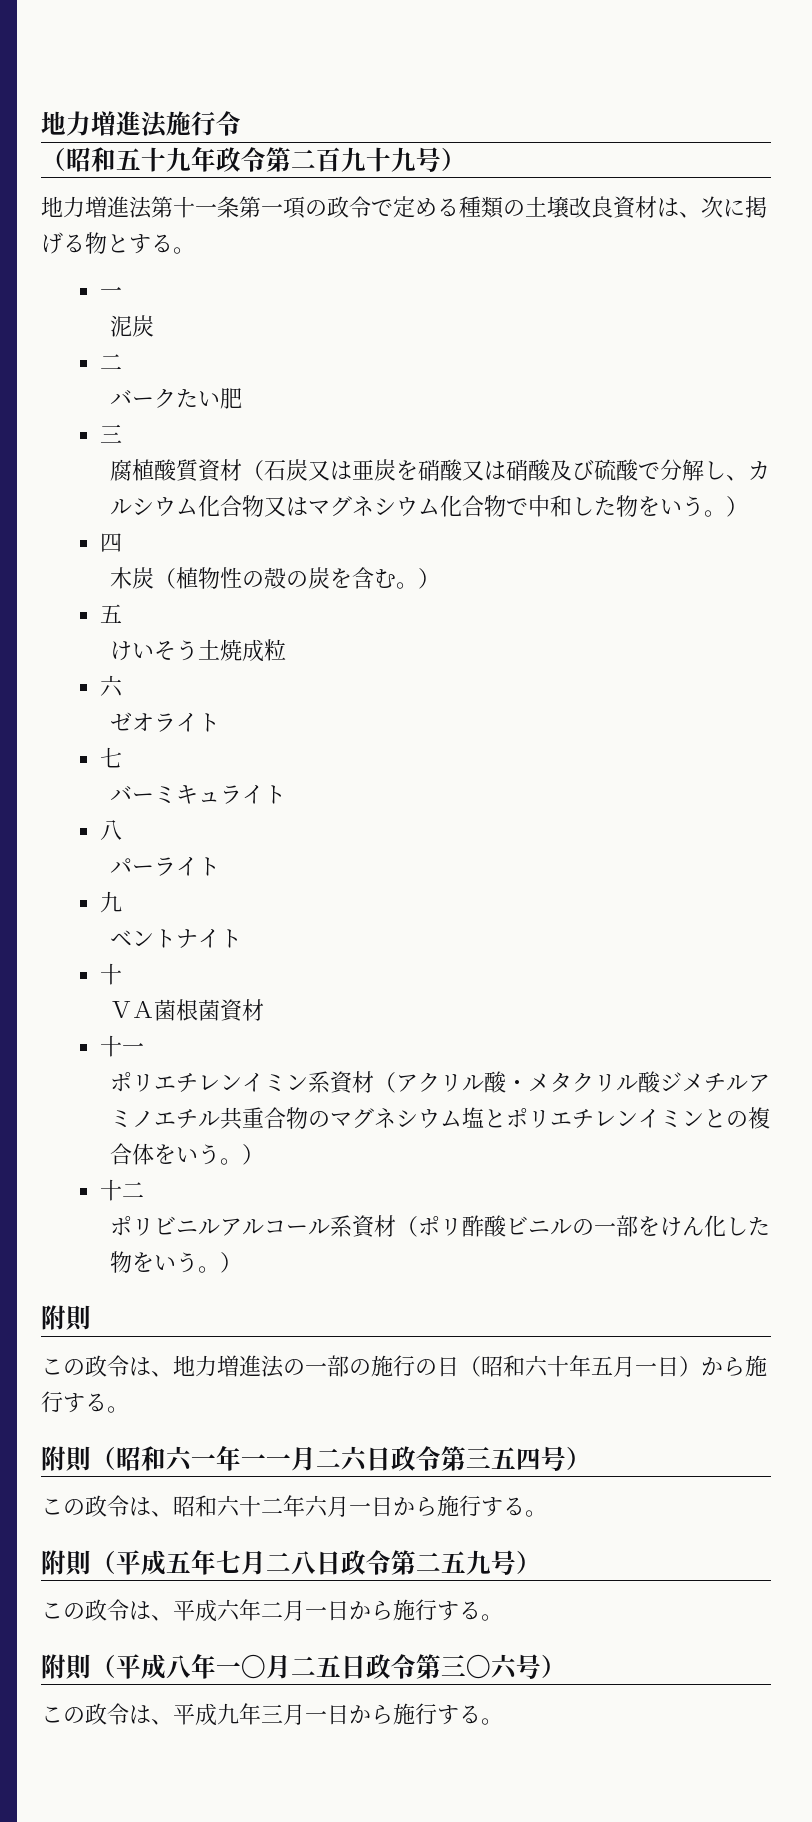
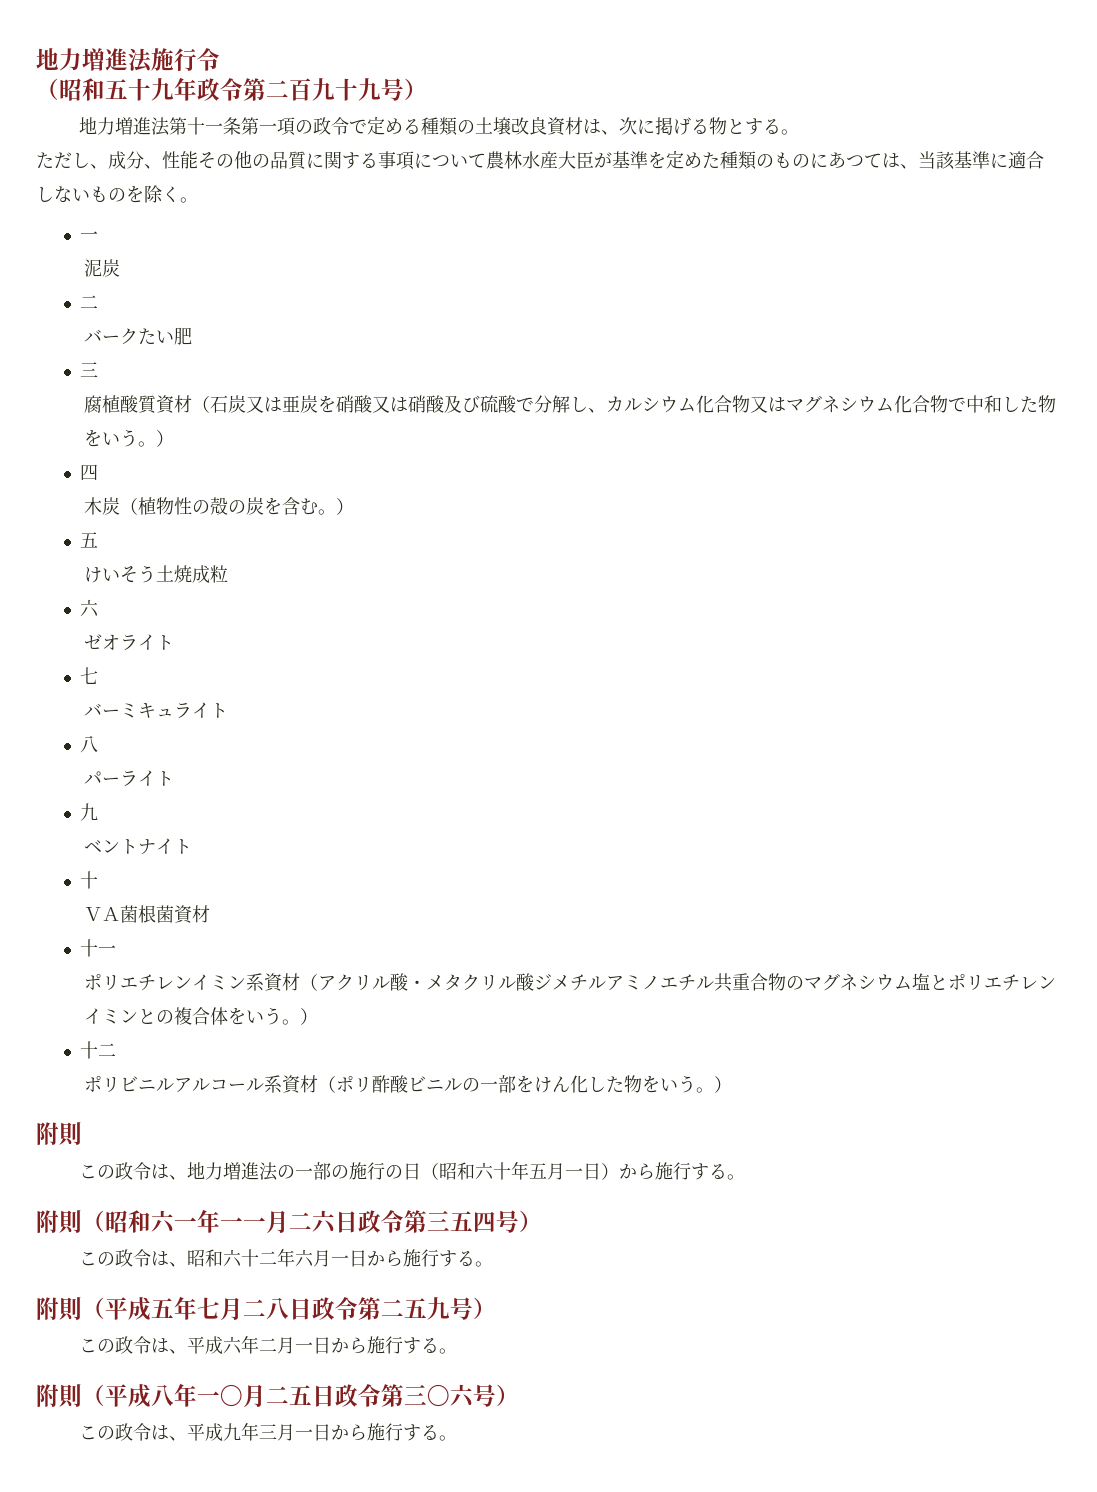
+ ただし、成分、性能その他の品質に関する事項について農林水産大臣が基準を定めた種類のものにあつては、当該基準に適合しないものを除く。

